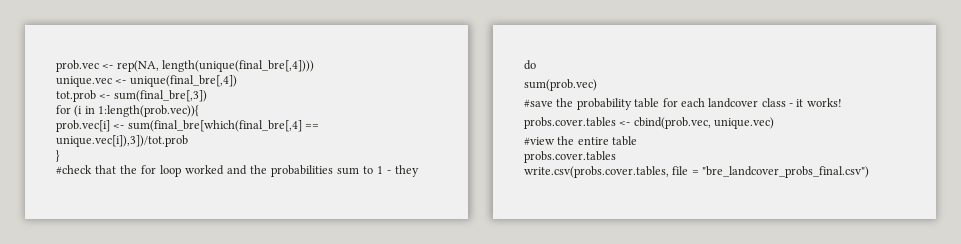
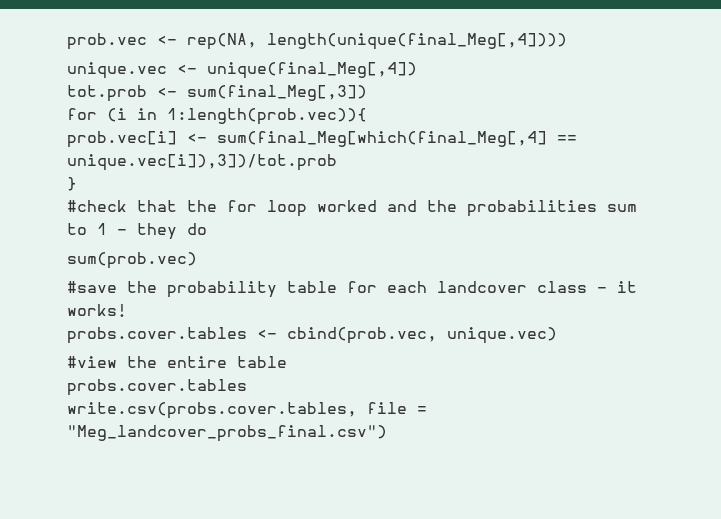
- prob.vec <- rep(NA, length(unique(final_bre[,4])))
+ prob.vec <- rep(NA, length(unique(final_Meg[,4])))
- unique.vec <- unique(final_bre[,4])
+ unique.vec <- unique(final_Meg[,4])
- tot.prob <- sum(final_bre[,3])
+ tot.prob <- sum(final_Meg[,3])
- prob.vec[i] <- sum(final_bre[which(final_bre[,4] == unique.vec[i]),3])/tot.prob
+ prob.vec[i] <- sum(final_Meg[which(final_Meg[,4] == unique.vec[i]),3])/tot.prob
- write.csv(probs.cover.tables, file = "bre_landcover_probs_final.csv")
+ write.csv(probs.cover.tables, file = "Meg_landcover_probs_final.csv")

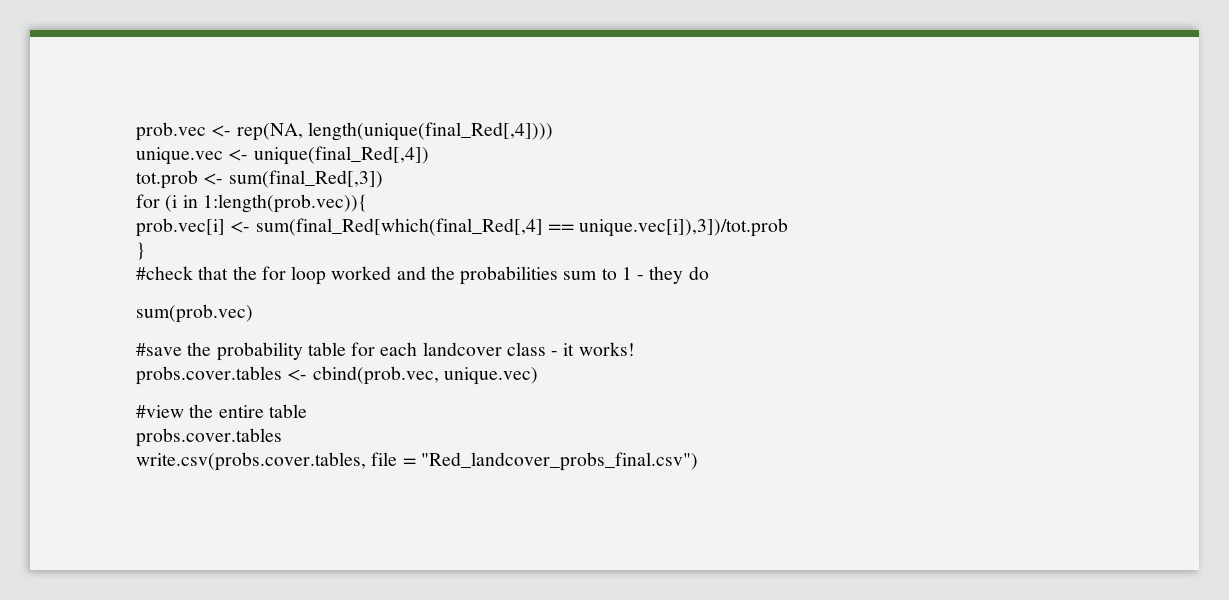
- prob.vec <- rep(NA, length(unique(final_Meg[,4])))
+ prob.vec <- rep(NA, length(unique(final_Red[,4])))
- unique.vec <- unique(final_Meg[,4])
+ unique.vec <- unique(final_Red[,4])
- tot.prob <- sum(final_Meg[,3])
+ tot.prob <- sum(final_Red[,3])
- prob.vec[i] <- sum(final_Meg[which(final_Meg[,4] == unique.vec[i]),3])/tot.prob
+ prob.vec[i] <- sum(final_Red[which(final_Red[,4] == unique.vec[i]),3])/tot.prob
- write.csv(probs.cover.tables, file = "Meg_landcover_probs_final.csv")
+ write.csv(probs.cover.tables, file = "Red_landcover_probs_final.csv")

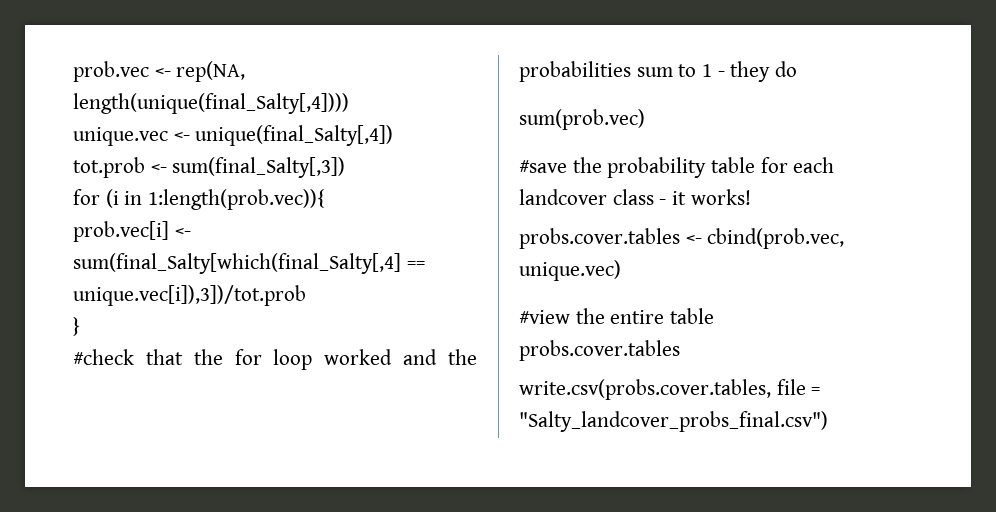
- prob.vec <- rep(NA, length(unique(final_Red[,4])))
+ prob.vec <- rep(NA, length(unique(final_Salty[,4])))
- unique.vec <- unique(final_Red[,4])
+ unique.vec <- unique(final_Salty[,4])
- tot.prob <- sum(final_Red[,3])
+ tot.prob <- sum(final_Salty[,3])
- prob.vec[i] <- sum(final_Red[which(final_Red[,4] == unique.vec[i]),3])/tot.prob
+ prob.vec[i] <- sum(final_Salty[which(final_Salty[,4] == unique.vec[i]),3])/tot.prob
- write.csv(probs.cover.tables, file = "Red_landcover_probs_final.csv")
+ write.csv(probs.cover.tables, file = "Salty_landcover_probs_final.csv")

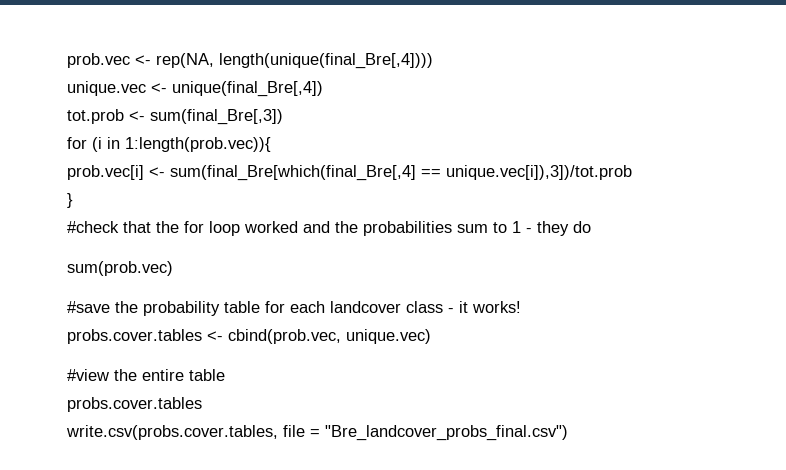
- prob.vec <- rep(NA, length(unique(final_Salty[,4])))
+ prob.vec <- rep(NA, length(unique(final_Bre[,4])))
- unique.vec <- unique(final_Salty[,4])
+ unique.vec <- unique(final_Bre[,4])
- tot.prob <- sum(final_Salty[,3])
+ tot.prob <- sum(final_Bre[,3])
- prob.vec[i] <- sum(final_Salty[which(final_Salty[,4] == unique.vec[i]),3])/tot.prob
+ prob.vec[i] <- sum(final_Bre[which(final_Bre[,4] == unique.vec[i]),3])/tot.prob
- write.csv(probs.cover.tables, file = "Salty_landcover_probs_final.csv")
+ write.csv(probs.cover.tables, file = "Bre_landcover_probs_final.csv")

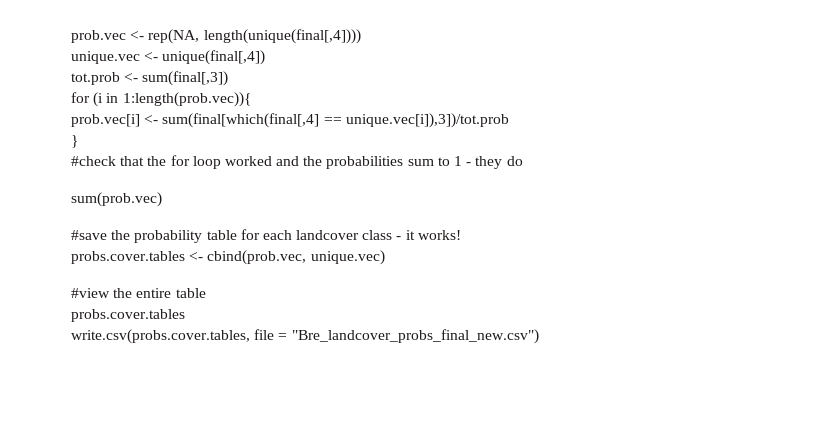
- prob.vec <- rep(NA, length(unique(final_Bre[,4])))
+ prob.vec <- rep(NA, length(unique(final[,4])))
- unique.vec <- unique(final_Bre[,4])
+ unique.vec <- unique(final[,4])
- tot.prob <- sum(final_Bre[,3])
+ tot.prob <- sum(final[,3])
- prob.vec[i] <- sum(final_Bre[which(final_Bre[,4] == unique.vec[i]),3])/tot.prob
+ prob.vec[i] <- sum(final[which(final[,4] == unique.vec[i]),3])/tot.prob
- write.csv(probs.cover.tables, file = "Bre_landcover_probs_final.csv")
+ write.csv(probs.cover.tables, file = "Bre_landcover_probs_final_new.csv")

